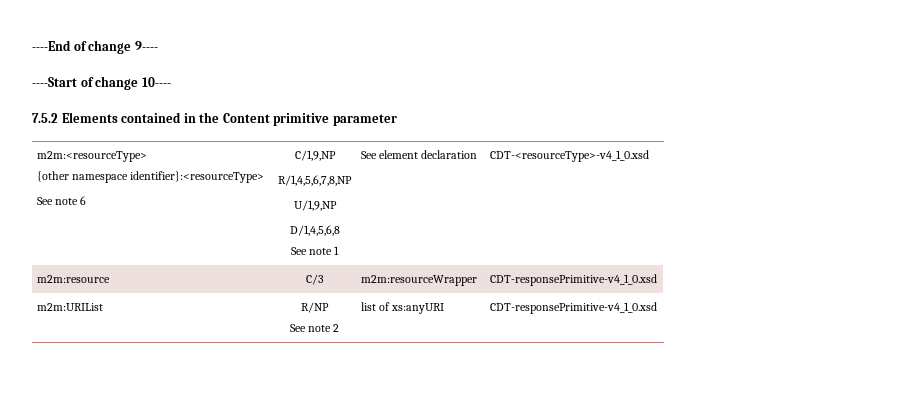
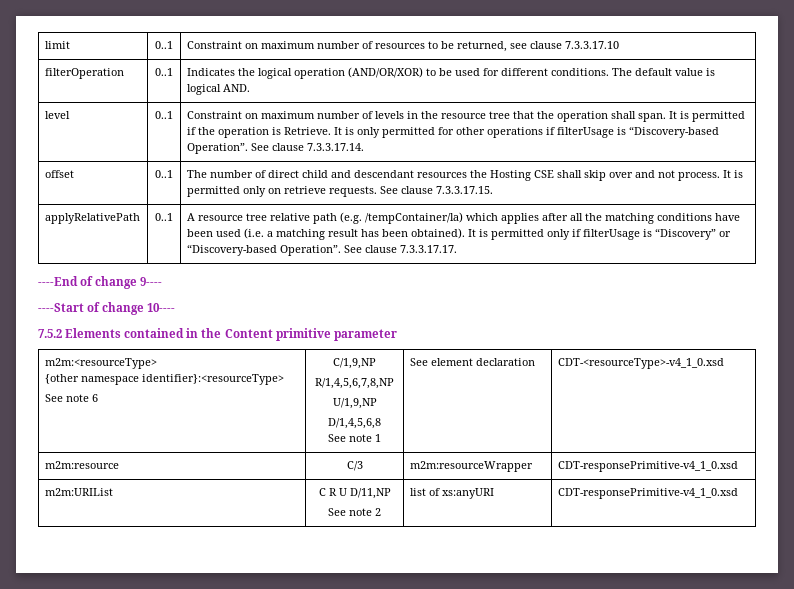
+ limit | 0..1 | Constraint on maximum number of resources to be returned, see clause 7.3.3.17.10
+ filterOperation | 0..1 | Indicates the logical operation (AND/OR/XOR) to be used for different conditions. The default value is logical AND.
+ level | 0..1 | Constraint on maximum number of levels in the resource tree that the operation shall span. It is permitted if the operation is Retrieve. It is only permitted for other operations if filterUsage is “Discovery-based Operation”. See clause 7.3.3.17.14.
+ offset | 0..1 | The number of direct child and descendant resources the Hosting CSE shall skip over and not process. It is permitted only on retrieve requests. See clause 7.3.3.17.15.
+ applyRelativePath | 0..1 | A resource tree relative path (e.g. /tempContainer/la) which applies after all the matching conditions have been used (i.e. a matching result has been obtained). It is permitted only if filterUsage is “Discovery” or “Discovery-based Operation”. See clause 7.3.3.17.17.
- m2m:URIList | R/NP
+ m2m:URIList | C R U D/11,NP

